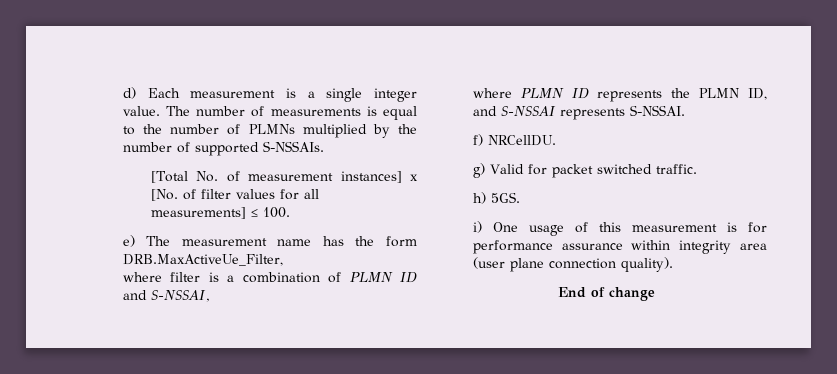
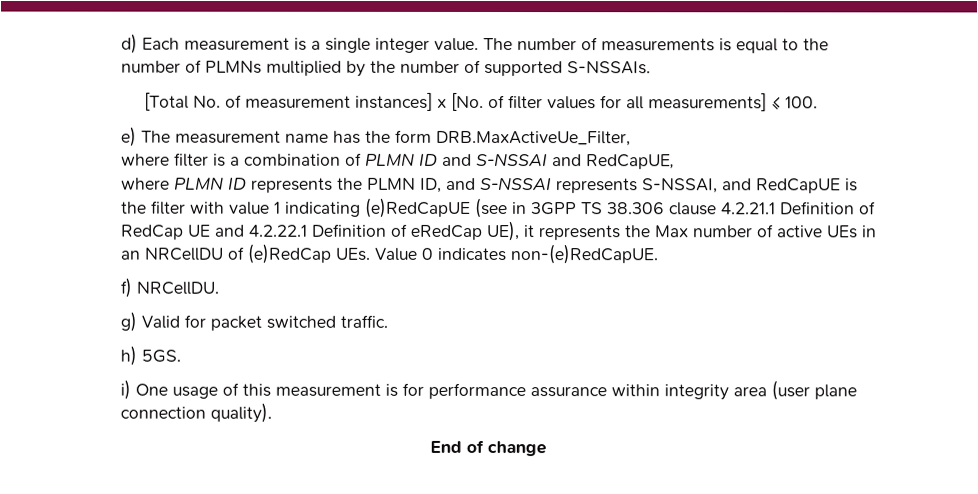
- where filter is a combination of PLMN ID and S-NSSAI,
+ where filter is a combination of PLMN ID and S-NSSAI and RedCapUE,
- where PLMN ID represents the PLMN ID, and S-NSSAI represents S-NSSAI.
+ where PLMN ID represents the PLMN ID, and S-NSSAI represents S-NSSAI, and RedCapUE is the filter with value 1 indicating (e)RedCapUE (see in 3GPP TS 38.306 clause 4.2.21.1 Definition of RedCap UE and 4.2.22.1 Definition of eRedCap UE), it represents the Max number of active UEs in an NRCellDU of (e)RedCap UEs. Value 0 indicates non-(e)RedCapUE.

